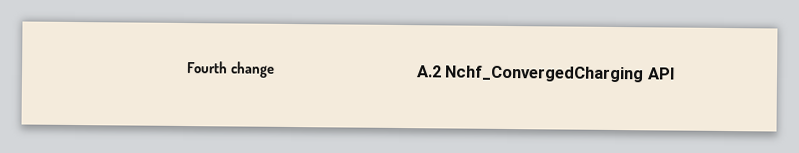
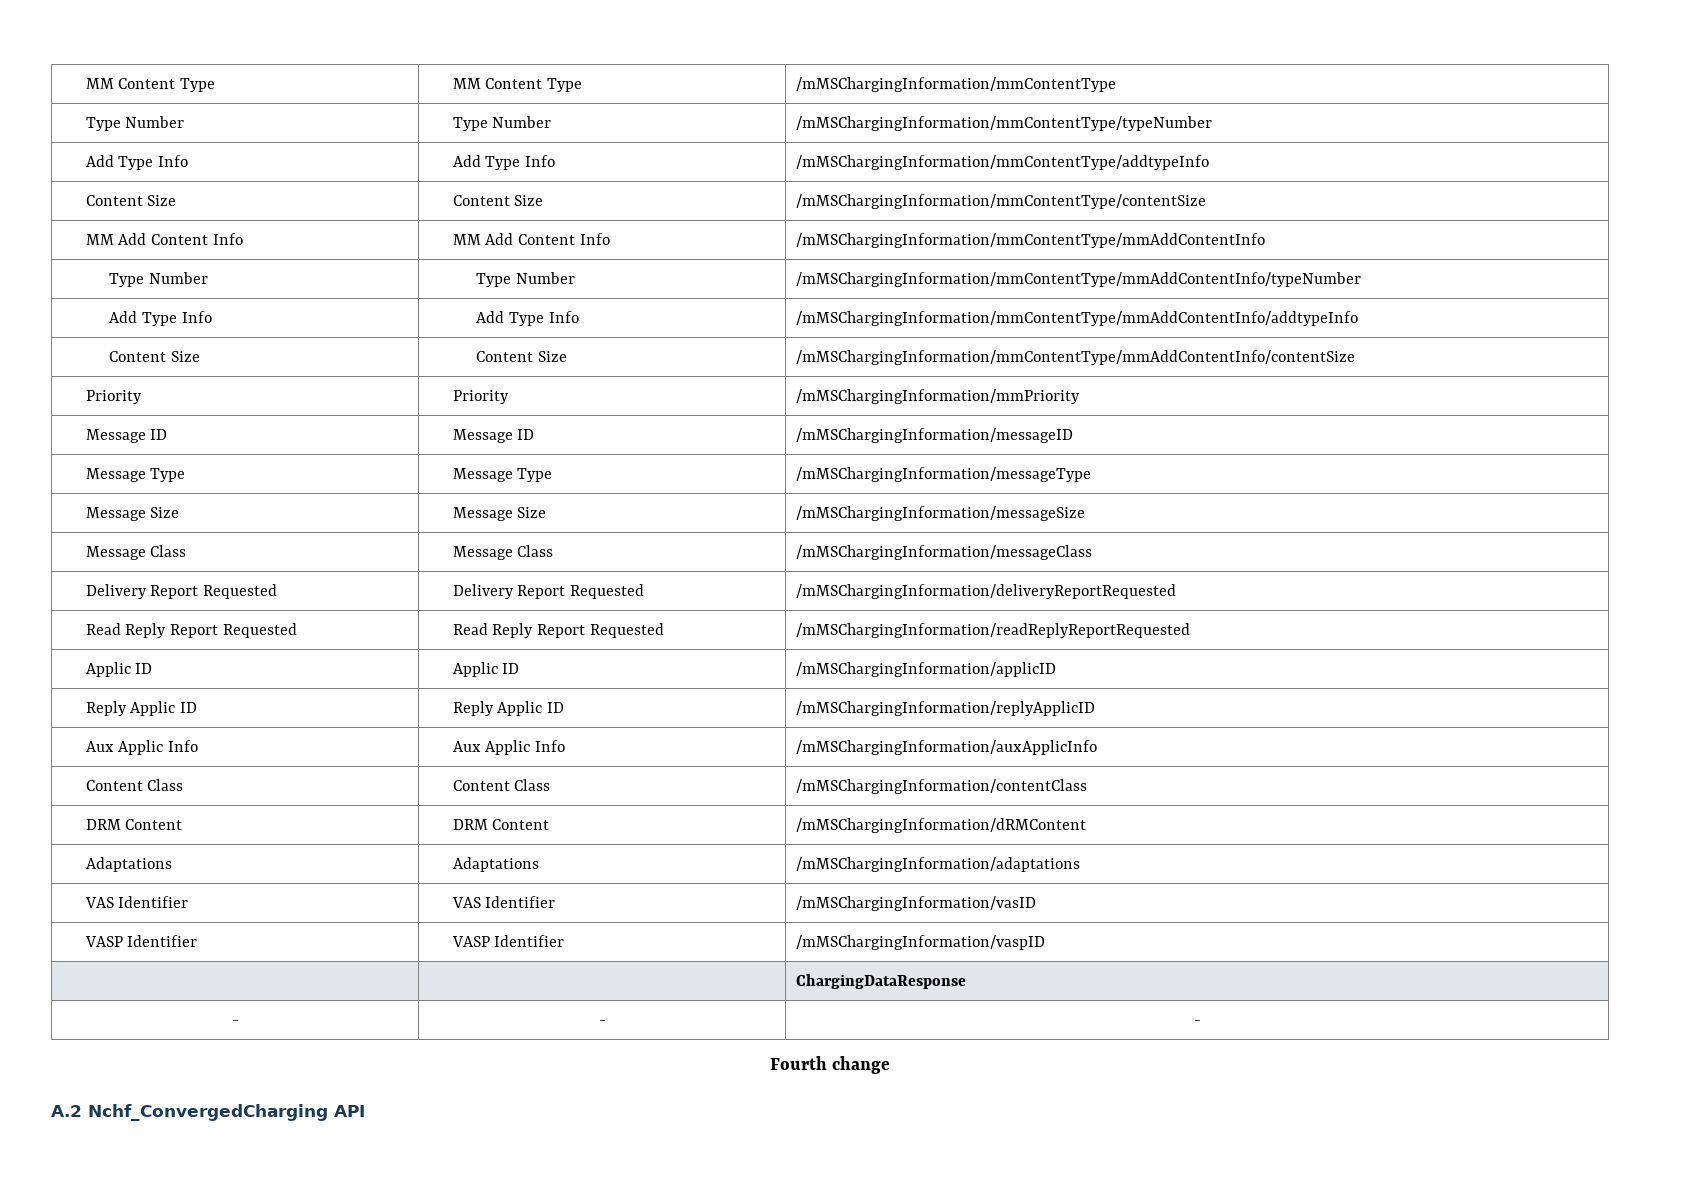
+ MM Content Type | MM Content Type | /mMSChargingInformation/mmContentType
+ Type Number | Type Number | /mMSChargingInformation/mmContentType/typeNumber
+ Add Type Info | Add Type Info | /mMSChargingInformation/mmContentType/addtypeInfo
+ Content Size | Content Size | /mMSChargingInformation/mmContentType/contentSize
+ MM Add Content Info | MM Add Content Info | /mMSChargingInformation/mmContentType/mmAddContentInfo
+ Type Number | Type Number | /mMSChargingInformation/mmContentType/mmAddContentInfo/typeNumber
+ Add Type Info | Add Type Info | /mMSChargingInformation/mmContentType/mmAddContentInfo/addtypeInfo
+ Content Size | Content Size | /mMSChargingInformation/mmContentType/mmAddContentInfo/contentSize
+ Priority | Priority | /mMSChargingInformation/mmPriority
+ Message ID | Message ID | /mMSChargingInformation/messageID
+ Message Type | Message Type | /mMSChargingInformation/messageType
+ Message Size | Message Size | /mMSChargingInformation/messageSize
+ Message Class | Message Class | /mMSChargingInformation/messageClass
+ Delivery Report Requested | Delivery Report Requested | /mMSChargingInformation/deliveryReportRequested
+ Read Reply Report Requested | Read Reply Report Requested | /mMSChargingInformation/readReplyReportRequested
+ Applic ID | Applic ID | /mMSChargingInformation/applicID
+ Reply Applic ID | Reply Applic ID | /mMSChargingInformation/replyApplicID
+ Aux Applic Info | Aux Applic Info | /mMSChargingInformation/auxApplicInfo
+ Content Class | Content Class | /mMSChargingInformation/contentClass
+ DRM Content | DRM Content | /mMSChargingInformation/dRMContent
+ Adaptations | Adaptations | /mMSChargingInformation/adaptations
+ VAS Identifier | VAS Identifier | /mMSChargingInformation/vasID
+ VASP Identifier | VASP Identifier | /mMSChargingInformation/vaspID
+ | | ChargingDataResponse
+ - | - | -

